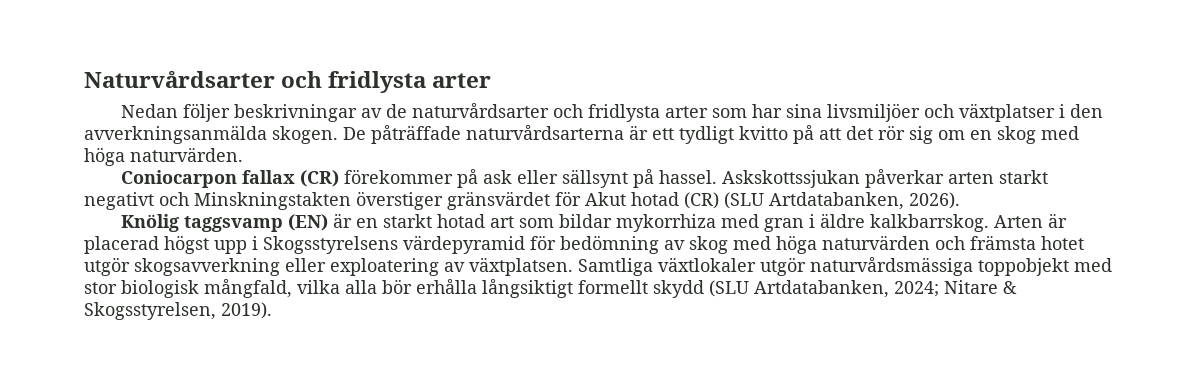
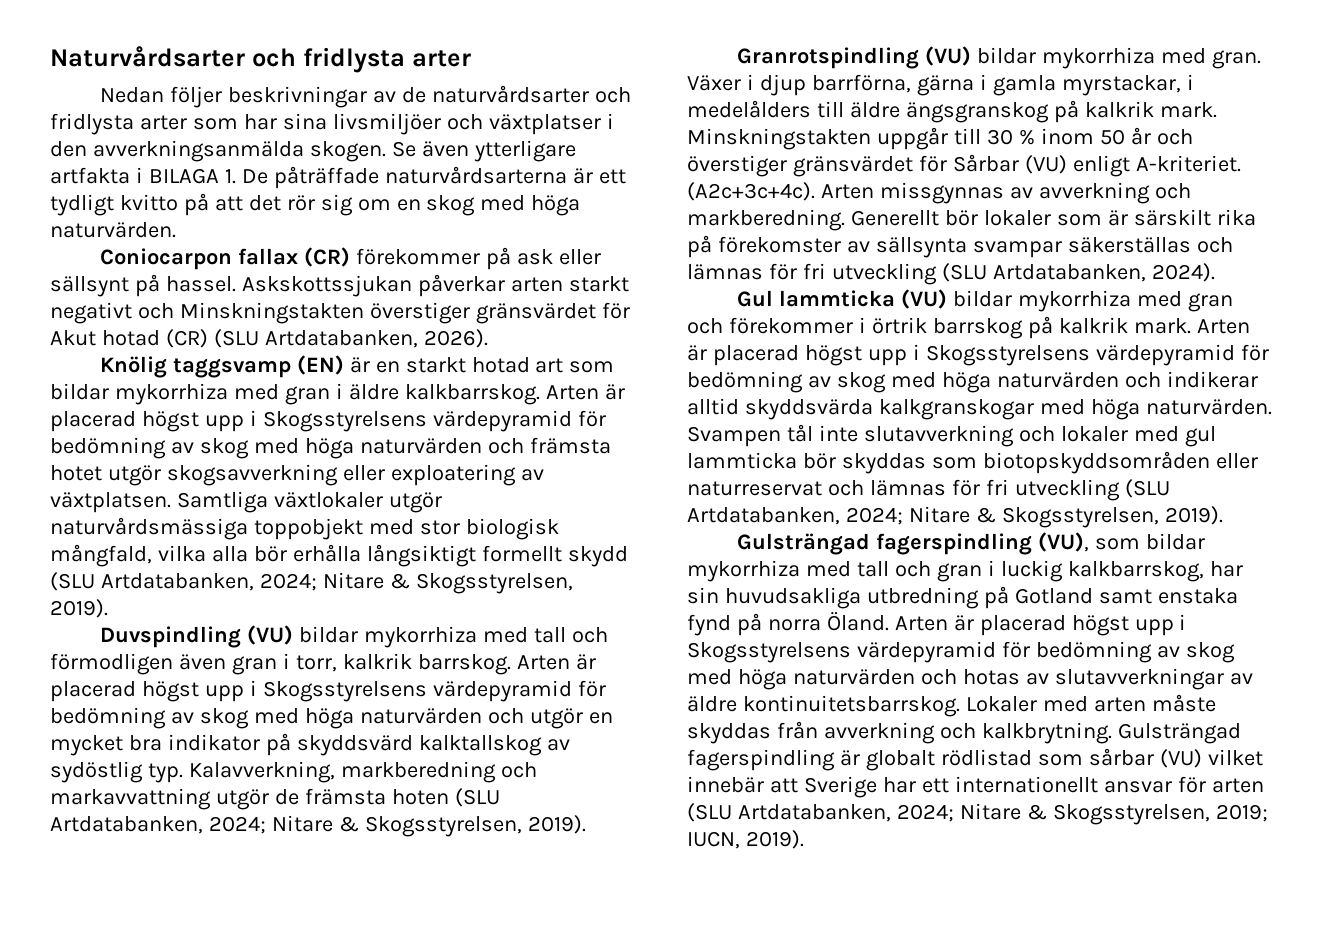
- De påträffade naturvårdsarterna är ett tydligt kvitto på att det rör sig om en skog med höga naturvärden.
+ Se även ytterligare artfakta i BILAGA 1. De påträffade naturvårdsarterna är ett tydligt kvitto på att det rör sig om en skog med höga naturvärden.
+ Duvspindling (VU) bildar mykorrhiza med tall och förmodligen även gran i torr, kalkrik barrskog. Arten är placerad högst upp i Skogsstyrelsens värdepyramid för bedömning av skog med höga naturvärden och utgör en mycket bra indikator på skyddsvärd kalktallskog av sydöstlig typ. Kalavverkning, markberedning och markavvattning utgör de främsta hoten (SLU Artdatabanken, 2024; Nitare & Skogsstyrelsen, 2019).
+ Granrotspindling (VU) bildar mykorrhiza med gran. Växer i djup barrförna, gärna i gamla myrstackar, i medelålders till äldre ängsgranskog på kalkrik mark. Minskningstakten uppgår till 30 % inom 50 år och överstiger gränsvärdet för Sårbar (VU) enligt A-kriteriet. (A2c+3c+4c). Arten missgynnas av avverkning och markberedning. Generellt bör lokaler som är särskilt rika på förekomster av sällsynta svampar säkerställas och lämnas för fri utveckling (SLU Artdatabanken, 2024).
+ Gul lammticka (VU) bildar mykorrhiza med gran och förekommer i örtrik barrskog på kalkrik mark. Arten är placerad högst upp i Skogsstyrelsens värdepyramid för bedömning av skog med höga naturvärden och indikerar alltid skyddsvärda kalkgranskogar med höga naturvärden. Svampen tål inte slutavverkning och lokaler med gul lammticka bör skyddas som biotopskyddsområden eller naturreservat och lämnas för fri utveckling (SLU Artdatabanken, 2024; Nitare & Skogsstyrelsen, 2019).
+ Gulsträngad fagerspindling (VU), som bildar mykorrhiza med tall och gran i luckig kalkbarrskog, har sin huvudsakliga utbredning på Gotland samt enstaka fynd på norra Öland. Arten är placerad högst upp i Skogsstyrelsens värdepyramid för bedömning av skog med höga naturvärden och hotas av slutavverkningar av äldre kontinuitetsbarrskog. Lokaler med arten måste skyddas från avverkning och kalkbrytning. Gulsträngad fagerspindling är globalt rödlistad som sårbar (VU) vilket innebär att Sverige har ett internationellt ansvar för arten (SLU Artdatabanken, 2024; Nitare & Skogsstyrelsen, 2019; IUCN, 2019).

